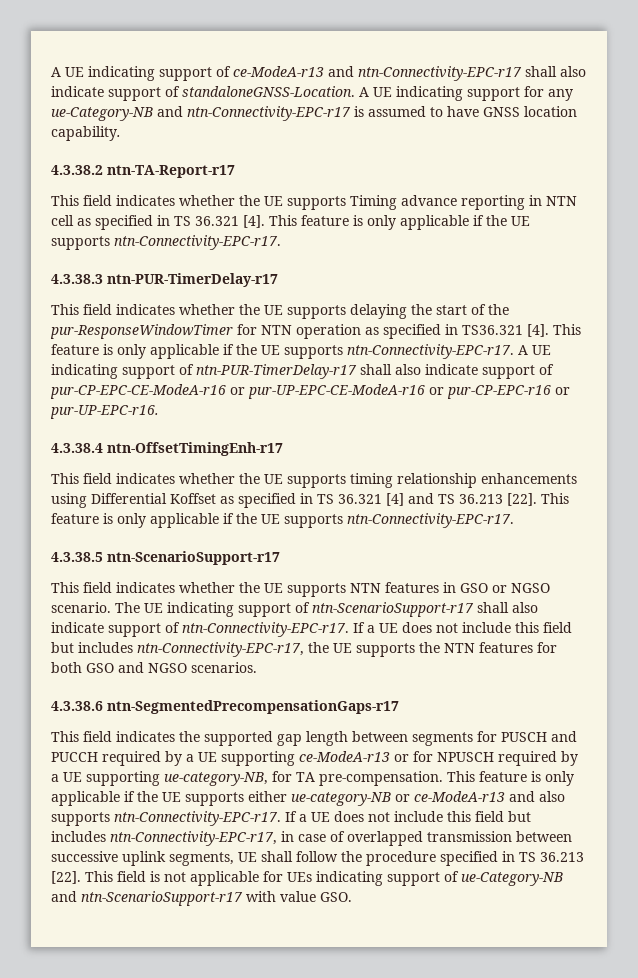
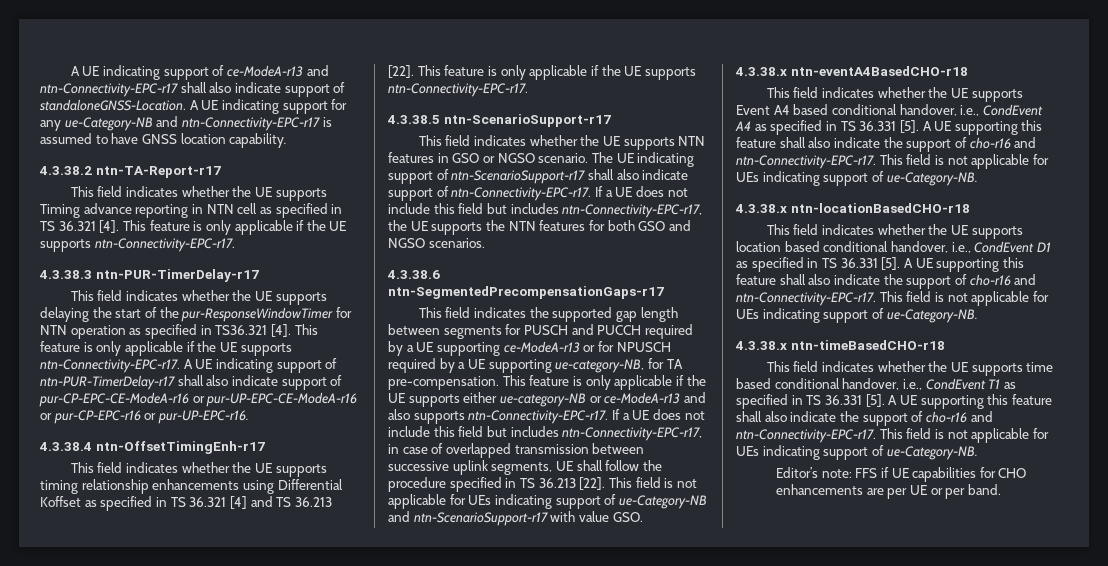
+ 4.3.38.x ntn-eventA4BasedCHO-r18
+ This field indicates whether the UE supports Event A4 based conditional handover, i.e., CondEvent A4 as specified in TS 36.331 [5]. A UE supporting this feature shall also indicate the support of cho-r16 and ntn-Connectivity-EPC-r17. This field is not applicable for UEs indicating support of ue-Category-NB.
+ 4.3.38.x ntn-locationBasedCHO-r18
+ This field indicates whether the UE supports location based conditional handover, i.e., CondEvent D1 as specified in TS 36.331 [5]. A UE supporting this feature shall also indicate the support of cho-r16 and ntn-Connectivity-EPC-r17. This field is not applicable for UEs indicating support of ue-Category-NB.
+ 4.3.38.x ntn-timeBasedCHO-r18
+ This field indicates whether the UE supports time based conditional handover, i.e., CondEvent T1 as specified in TS 36.331 [5]. A UE supporting this feature shall also indicate the support of cho-r16 and ntn-Connectivity-EPC-r17. This field is not applicable for UEs indicating support of ue-Category-NB.
+ Editor’s note: FFS if UE capabilities for CHO enhancements are per UE or per band.

